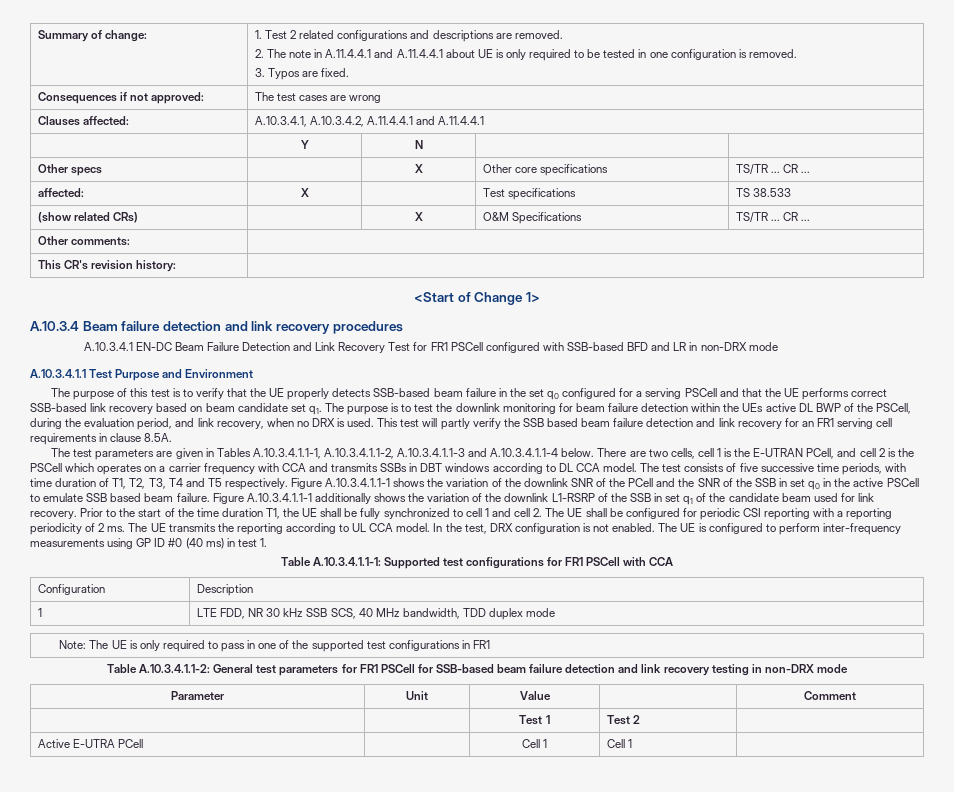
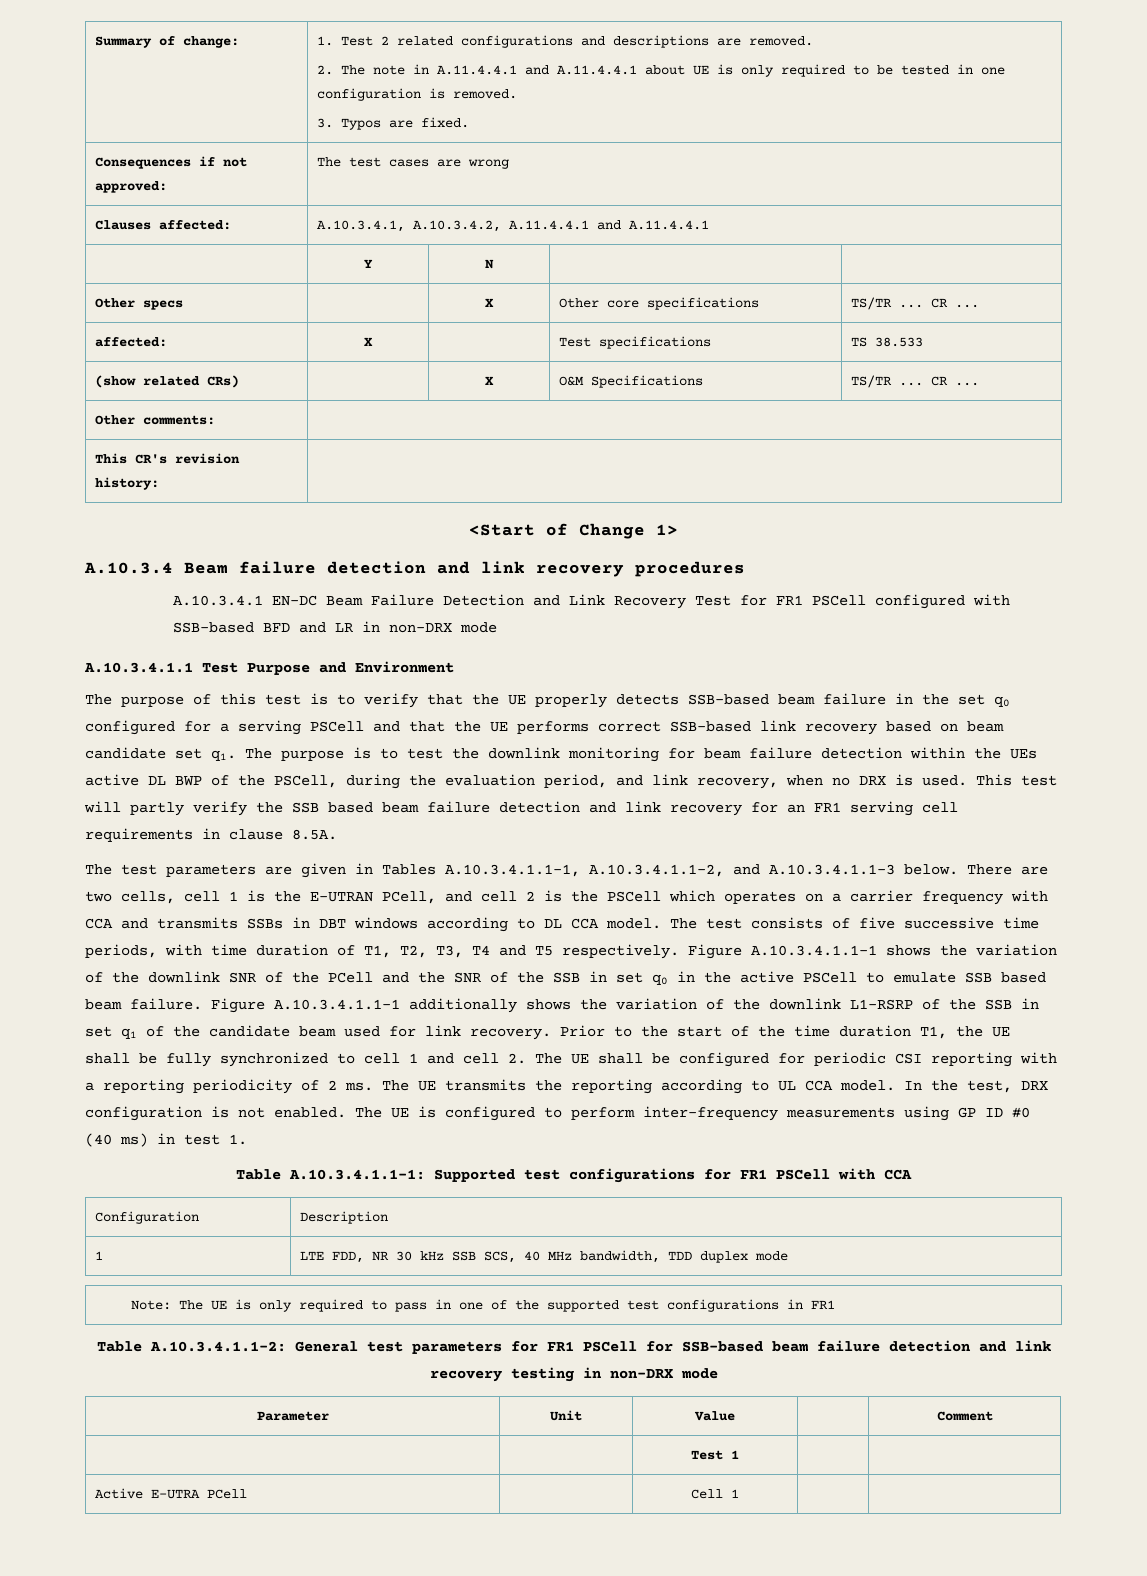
- The test parameters are given in Tables A.10.3.4.1.1-1, A.10.3.4.1.1-2, A.10.3.4.1.1-3 and A.10.3.4.1.1-4 below.
+ The test parameters are given in Tables A.10.3.4.1.1-1, A.10.3.4.1.1-2, and A.10.3.4.1.1-3 below.
- | | Test 1 | Test 2 |
+ | | Test 1 | |
- Active E-UTRA PCell | | Cell 1 | Cell 1 |
+ Active E-UTRA PCell | | Cell 1 | |

